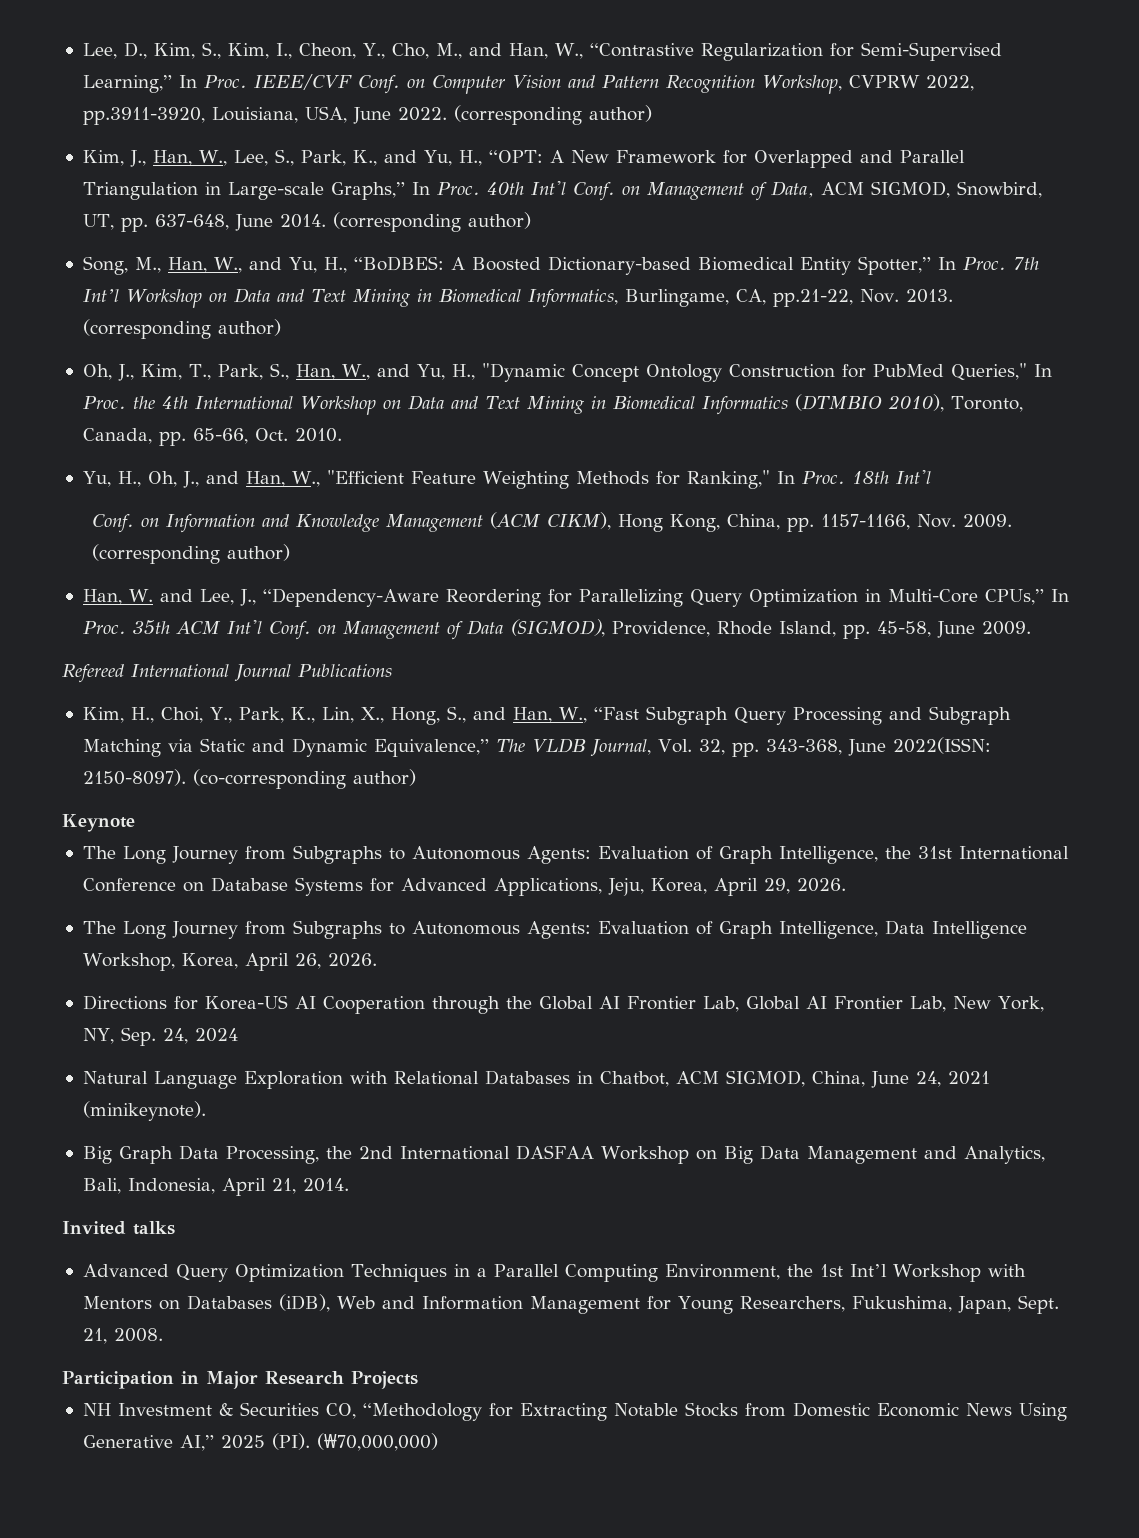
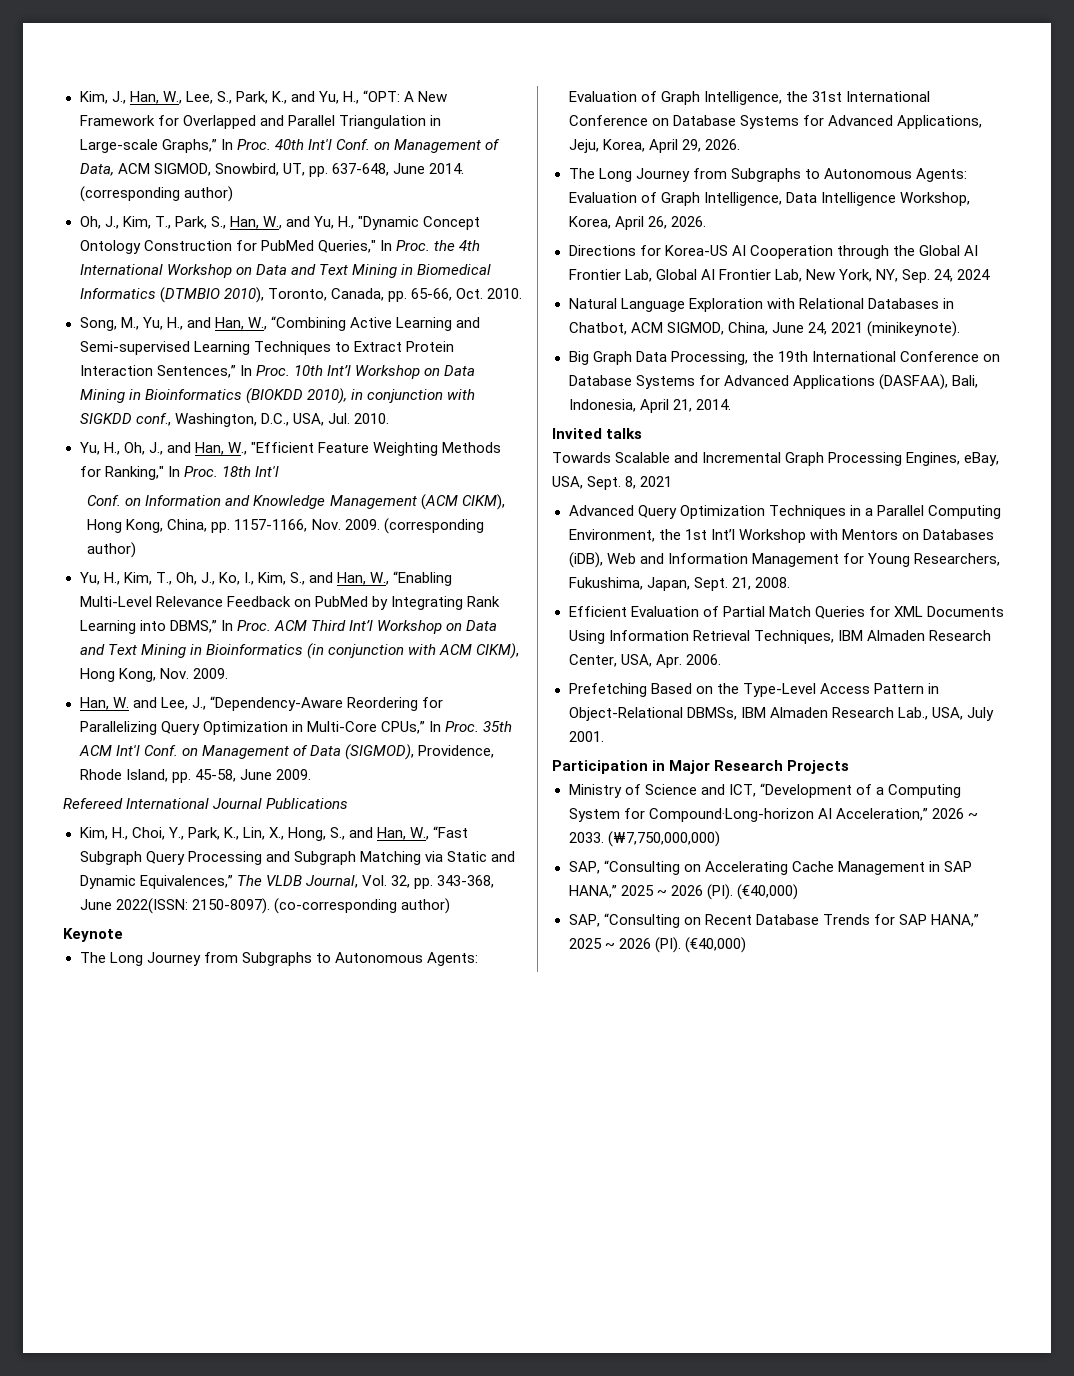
- Lee, D., Kim, S., Kim, I., Cheon, Y., Cho, M., and Han, W., “Contrastive Regularization for Semi-Supervised Learning,” In Proc. IEEE/CVF Conf. on Computer Vision and Pattern Recognition Workshop, CVPRW 2022, pp.3911-3920, Louisiana, USA, June 2022. (corresponding author)
- Song, M., Han, W., and Yu, H., “BoDBES: A Boosted Dictionary-based Biomedical Entity Spotter,” In Proc. 7th Int’l Workshop on Data and Text Mining in Biomedical Informatics, Burlingame, CA, pp.21-22, Nov. 2013. (corresponding author)
+ Song, M., Yu, H., and Han, W., “Combining Active Learning and Semi-supervised Learning Techniques to Extract Protein Interaction Sentences,” In Proc. 10th Int’l Workshop on Data Mining in Bioinformatics (BIOKDD 2010), in conjunction with SIGKDD conf., Washington, D.C., USA, Jul. 2010.
+ Yu, H., Kim, T., Oh, J., Ko, I., Kim, S., and Han, W., “Enabling Multi-Level Relevance Feedback on PubMed by Integrating Rank Learning into DBMS,” In Proc. ACM Third Int’l Workshop on Data and Text Mining in Bioinformatics (in conjunction with ACM CIKM), Hong Kong, Nov. 2009.
- Kim, H., Choi, Y., Park, K., Lin, X., Hong, S., and Han, W., “Fast Subgraph Query Processing and Subgraph Matching via Static and Dynamic Equivalence,” The VLDB Journal, Vol. 32, pp. 343-368, June 2022(ISSN: 2150-8097).
+ Kim, H., Choi, Y., Park, K., Lin, X., Hong, S., and Han, W., “Fast Subgraph Query Processing and Subgraph Matching via Static and Dynamic Equivalences,” The VLDB Journal, Vol. 32, pp. 343-368, June 2022(ISSN: 2150-8097).
- Big Graph Data Processing, the 2nd International DASFAA Workshop on Big Data Management and Analytics, Bali, Indonesia, April 21, 2014.
+ Big Graph Data Processing, the 19th International Conference on Database Systems for Advanced Applications (DASFAA), Bali, Indonesia, April 21, 2014.
+ Towards Scalable and Incremental Graph Processing Engines, eBay, USA, Sept. 8, 2021
+ Efficient Evaluation of Partial Match Queries for XML Documents Using Information Retrieval Techniques, IBM Almaden Research Center, USA, Apr. 2006.
+ Prefetching Based on the Type-Level Access Pattern in Object-Relational DBMSs, IBM Almaden Research Lab., USA, July 2001.
- NH Investment & Securities CO, “Methodology for Extracting Notable Stocks from Domestic Economic News Using Generative AI,” 2025 (PI). (₩70,000,000)
+ Ministry of Science and ICT, “Development of a Computing System for Compound·Long-horizon AI Acceleration,” 2026 ~ 2033. (₩7,750,000,000)
+ SAP, “Consulting on Accelerating Cache Management in SAP HANA,” 2025 ~ 2026 (PI). (€40,000)
+ SAP, “Consulting on Recent Database Trends for SAP HANA,” 2025 ~ 2026 (PI). (€40,000)

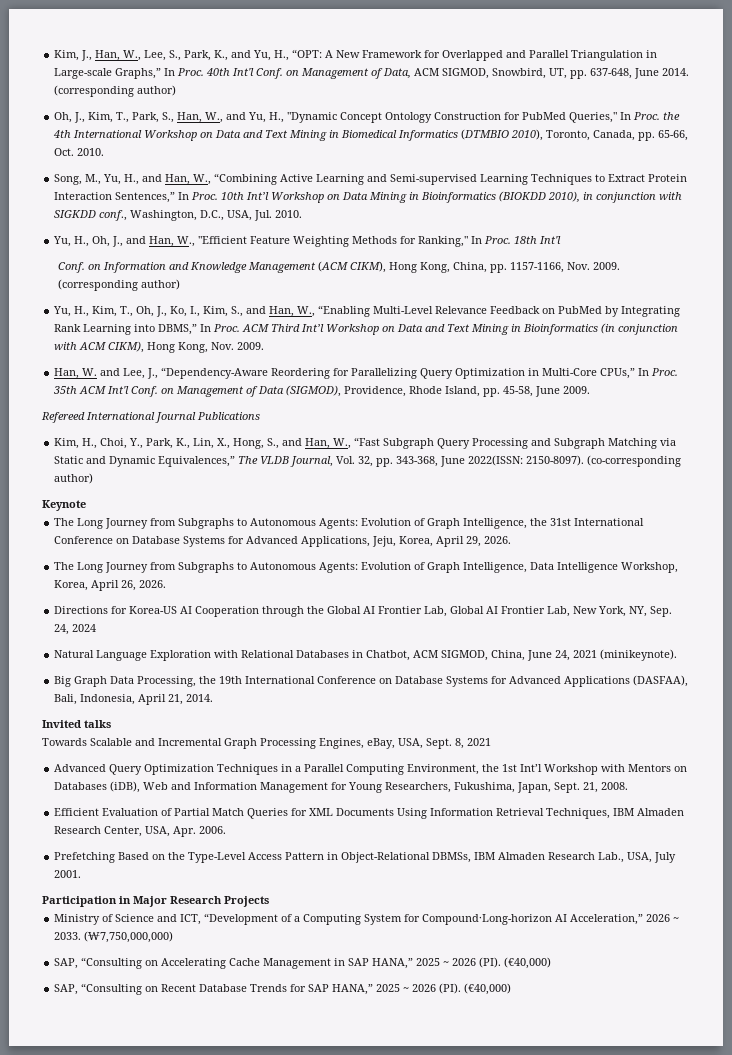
- The Long Journey from Subgraphs to Autonomous Agents: Evaluation of Graph Intelligence, the 31st International Conference on Database Systems for Advanced Applications, Jeju, Korea, April 29, 2026.
+ The Long Journey from Subgraphs to Autonomous Agents: Evolution of Graph Intelligence, the 31st International Conference on Database Systems for Advanced Applications, Jeju, Korea, April 29, 2026.
- The Long Journey from Subgraphs to Autonomous Agents: Evaluation of Graph Intelligence, Data Intelligence Workshop, Korea, April 26, 2026.
+ The Long Journey from Subgraphs to Autonomous Agents: Evolution of Graph Intelligence, Data Intelligence Workshop, Korea, April 26, 2026.

